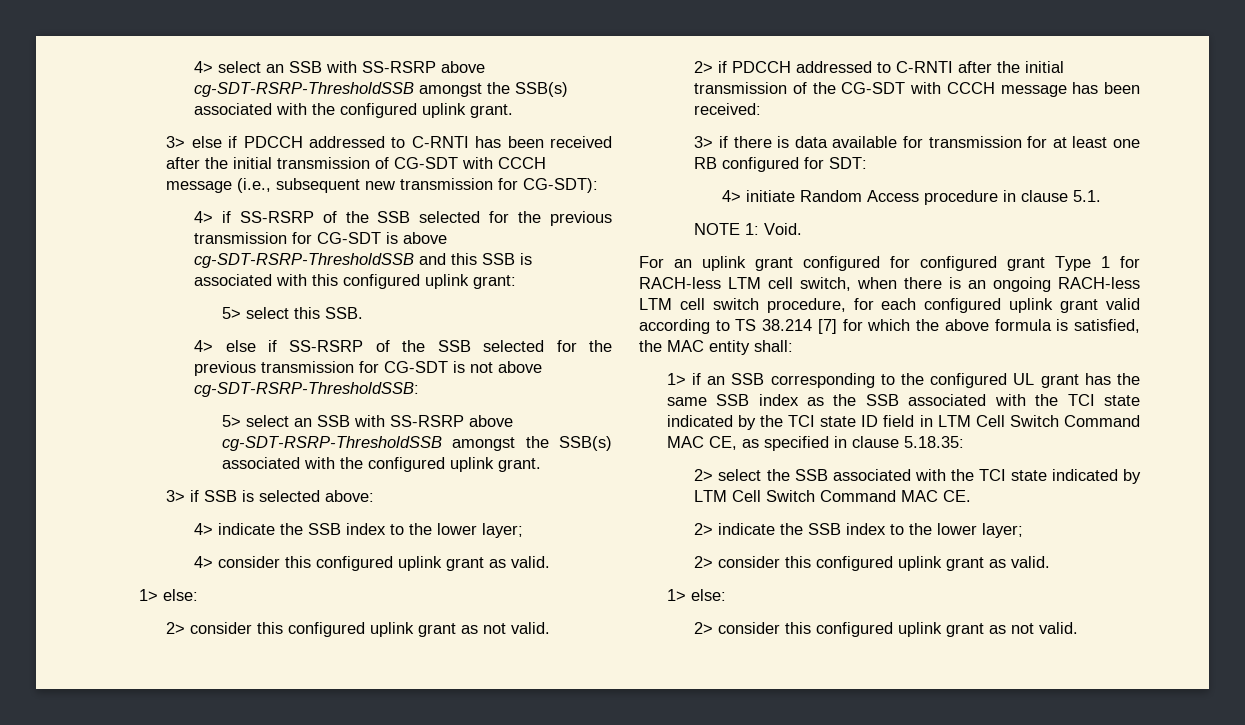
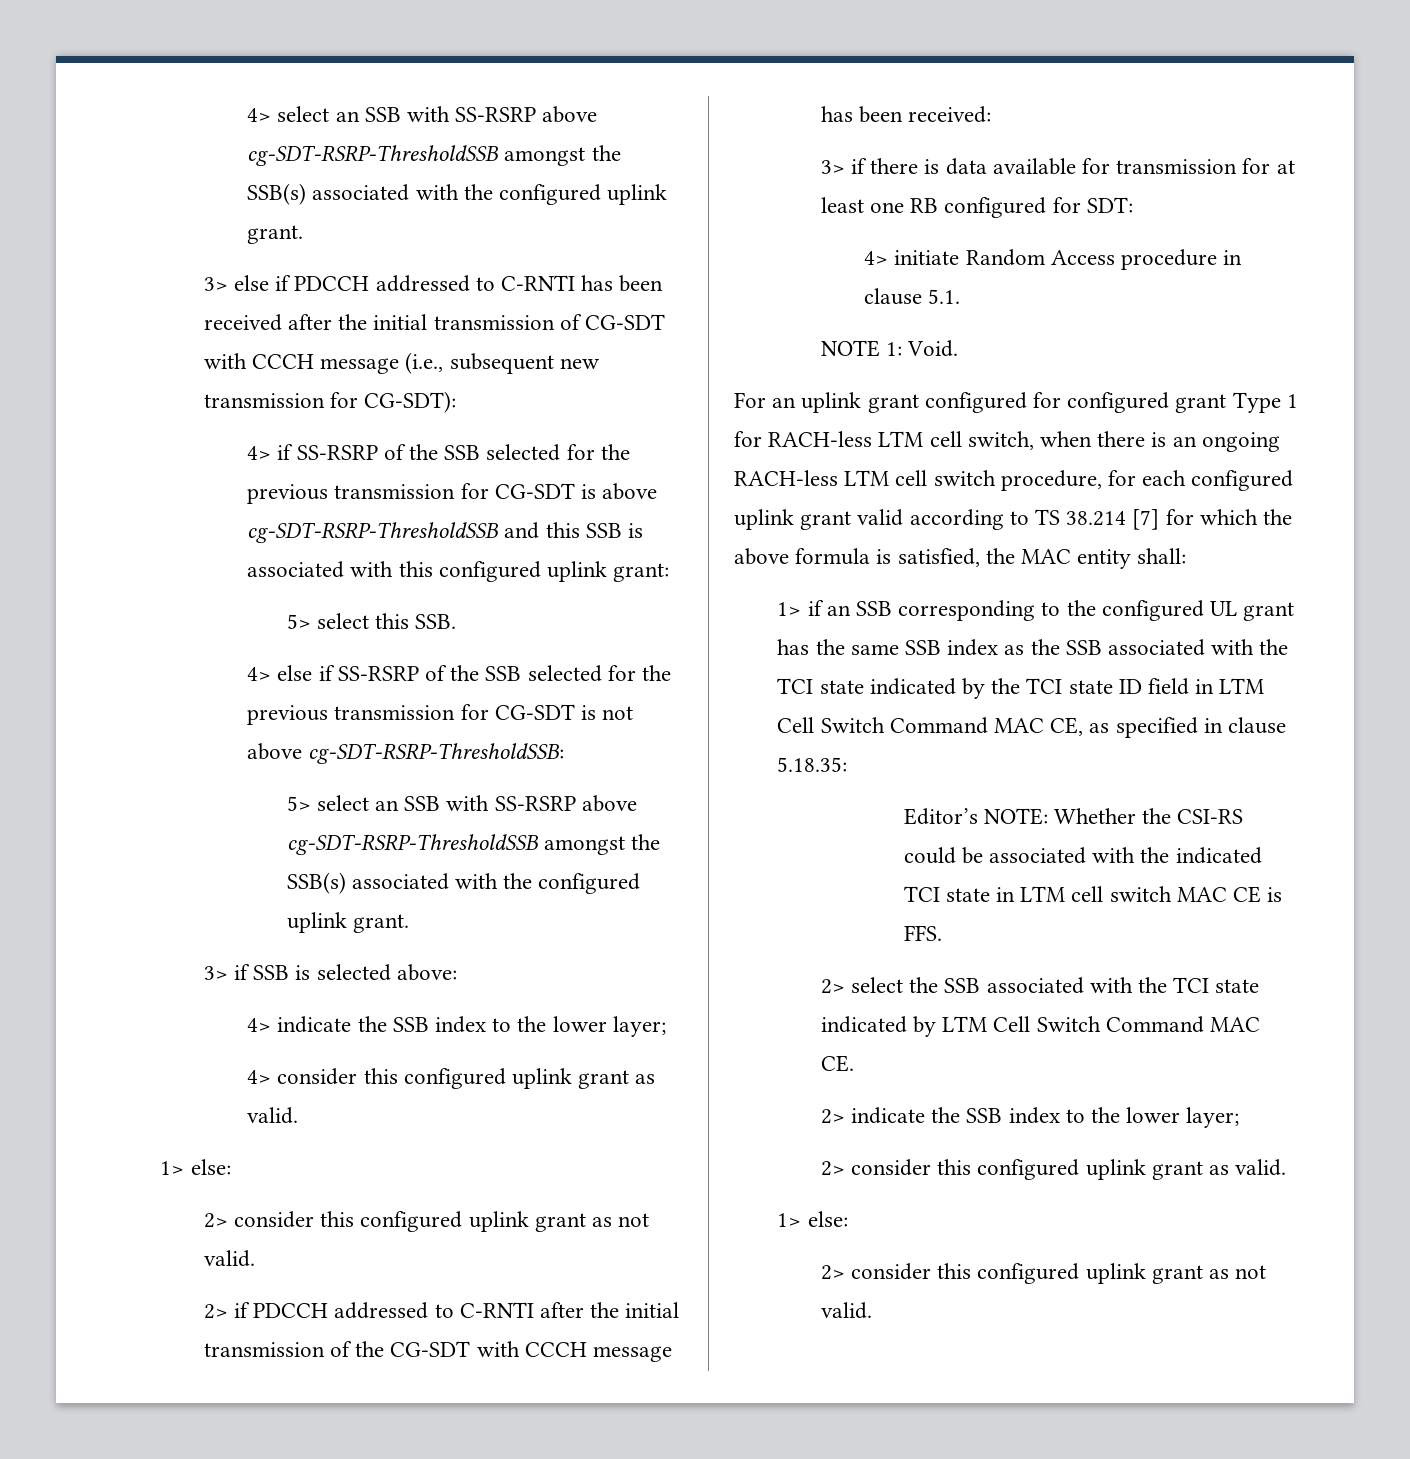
+ Editor’s NOTE: Whether the CSI-RS could be associated with the indicated TCI state in LTM cell switch MAC CE is FFS.

